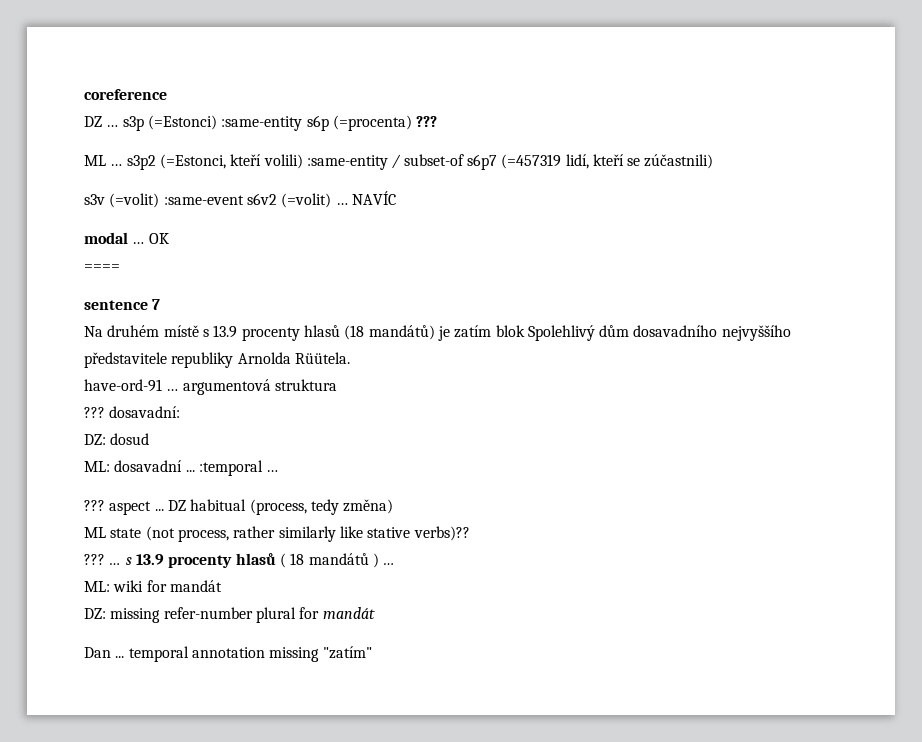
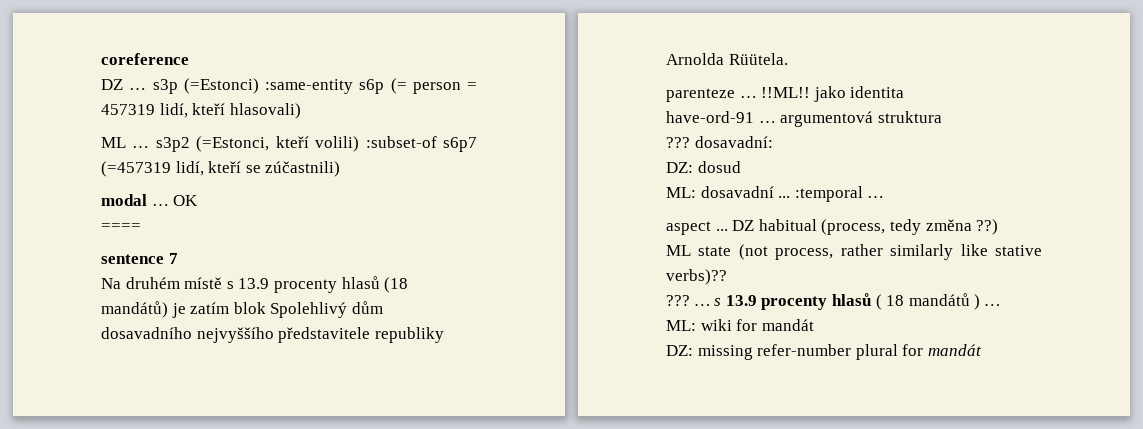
- DZ … s3p (=Estonci) :same-entity s6p (=procenta) ???
+ DZ … s3p (=Estonci) :same-entity s6p (= person = 457319 lidí, kteří hlasovali)
- ML … s3p2 (=Estonci, kteří volili) :same-entity / subset-of s6p7 (=457319 lidí, kteří se zúčastnili)
+ ML … s3p2 (=Estonci, kteří volili) :subset-of s6p7 (=457319 lidí, kteří se zúčastnili)
- s3v (=volit) :same-event s6v2 (=volit) … NAVÍC
+ parenteze … !!ML!! jako identita
- ??? aspect ...
+ aspect ...
- DZ habitual (process, tedy změna)
+ DZ habitual (process, tedy změna ??)
- Dan ... temporal annotation missing "zatím"

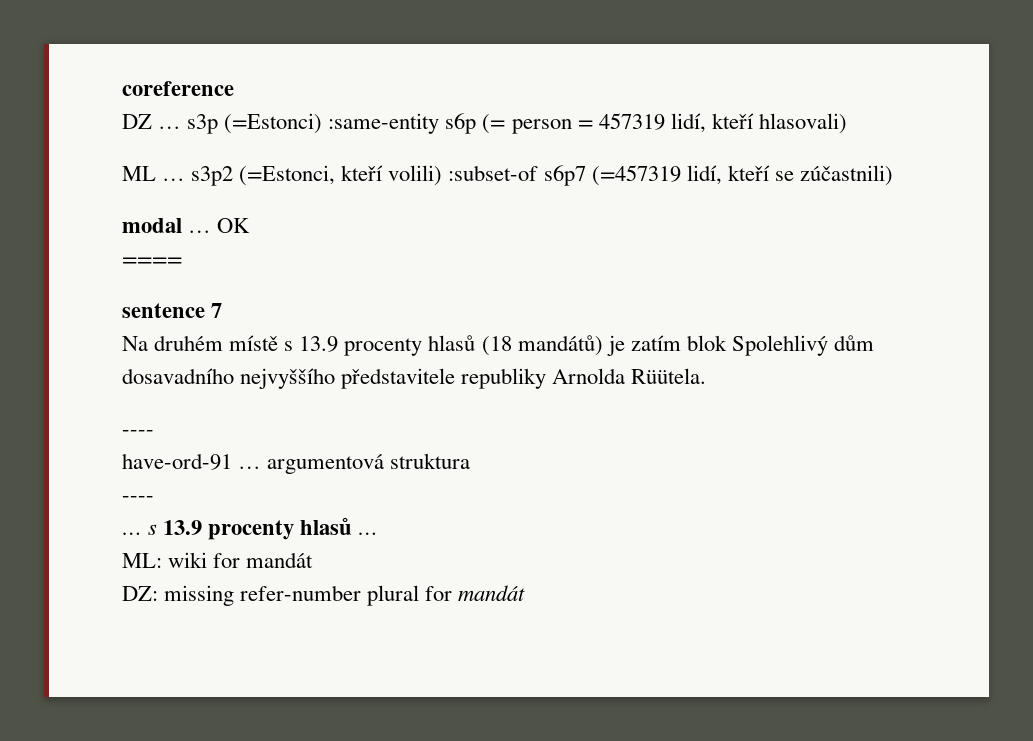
  Na druhém místě s 13.9 procenty hlasů (18 mandátů) je zatím blok Spolehlivý dům dosavadního nejvyššího představitele republiky Arnolda Rüütela.
- parenteze … !!ML!! jako identita
+ ----
  have-ord-91 … argumentová struktura
- ??? dosavadní:
- DZ: dosud
- ML: dosavadní ... :temporal …
- aspect ... DZ habitual (process, tedy změna ??)
- ML state (not process, rather similarly like stative verbs)??
- ??? … s 13.9 procenty hlasů ( 18 mandátů ) …
+ ----
+ … s 13.9 procenty hlasů …

